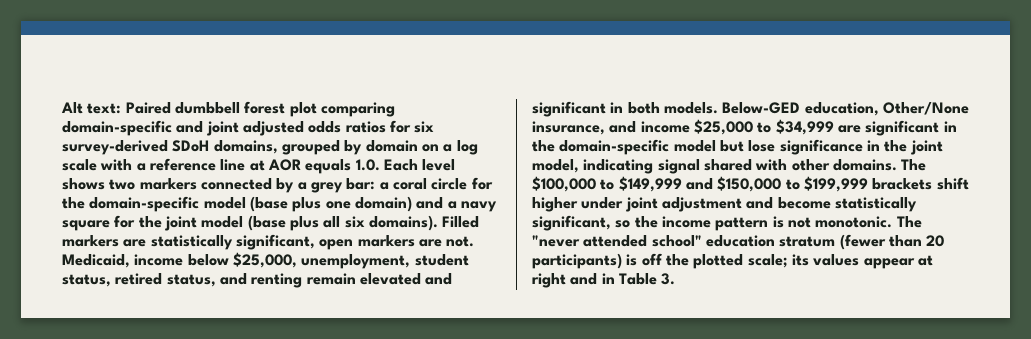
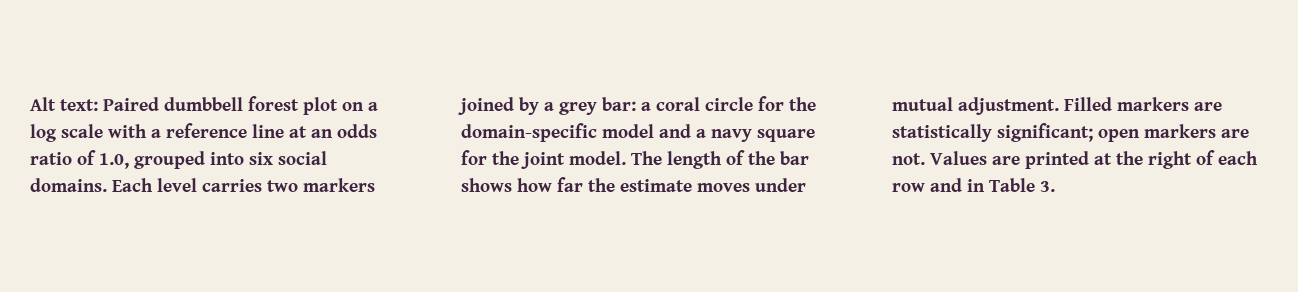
- Alt text: Paired dumbbell forest plot comparing domain-specific and joint adjusted odds ratios for six survey-derived SDoH domains, grouped by domain on a log scale with a reference line at AOR equals 1.0. Each level shows two markers connected by a grey bar: a coral circle for the domain-specific model (base plus one domain) and a navy square for the joint model (base plus all six domains).
+ Alt text: Paired dumbbell forest plot on a log scale with a reference line at an odds ratio of 1.0, grouped into six social domains. Each level carries two markers joined by a grey bar: a coral circle for the domain-specific model and a navy square for the joint model. The length of the bar shows how far the estimate moves under mutual adjustment.
- Filled markers are statistically significant, open markers are not.
+ Filled markers are statistically significant; open markers are not.
- Medicaid, income below $25,000, unemployment, student status, retired status, and renting remain elevated and significant in both models. Below-GED education, Other/None insurance, and income $25,000 to $34,999 are significant in the domain-specific model but lose significance in the joint model, indicating signal shared with other domains. The $100,000 to $149,999 and $150,000 to $199,999 brackets shift higher under joint adjustment and become statistically significant, so the income pattern is not monotonic. The "never attended school" education stratum (fewer than 20 participants) is off the plotted scale; its values appear at right and in Table 3.
+ Values are printed at the right of each row and in Table 3.

